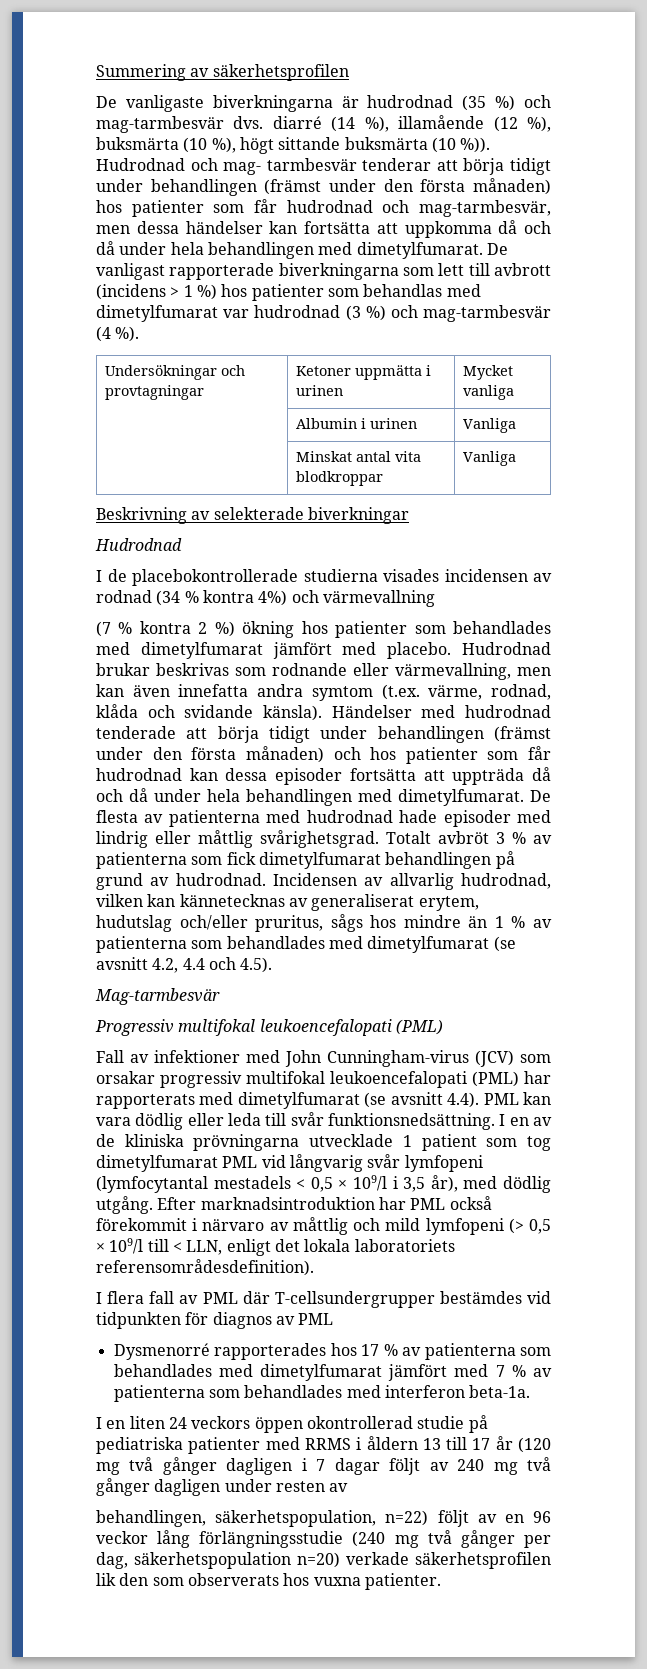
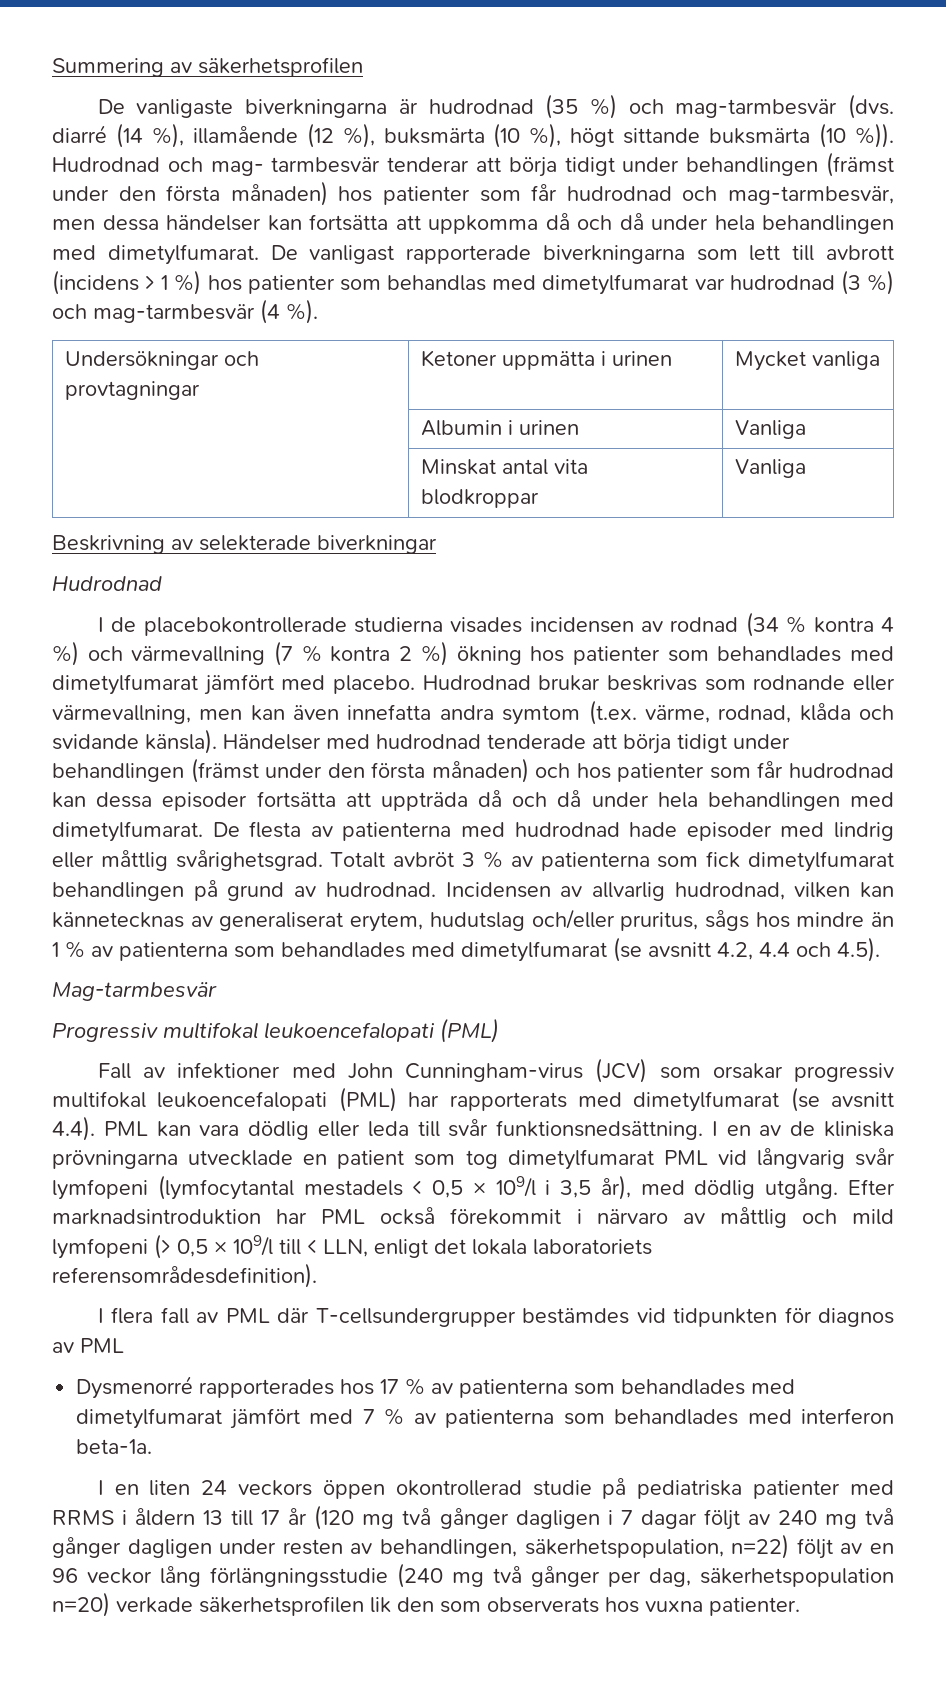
- De vanligaste biverkningarna är hudrodnad (35 %) och mag-tarmbesvär dvs. diarré (14 %), illamående (12 %), buksmärta (10 %), högt sittande buksmärta (10 %)).
+ De vanligaste biverkningarna är hudrodnad (35 %) och mag-tarmbesvär (dvs. diarré (14 %), illamående (12 %), buksmärta (10 %), högt sittande buksmärta (10 %)).
- I de placebokontrollerade studierna visades incidensen av rodnad (34 % kontra 4%) och värmevallning
- (7 % kontra 2 %) ökning hos patienter som behandlades med dimetylfumarat jämfört med placebo.
+ I de placebokontrollerade studierna visades incidensen av rodnad (34 % kontra 4 %) och värmevallning (7 % kontra 2 %) ökning hos patienter som behandlades med dimetylfumarat jämfört med placebo.
- I en av de kliniska prövningarna utvecklade 1 patient som tog dimetylfumarat PML vid långvarig svår lymfopeni (lymfocytantal mestadels < 0,5 × 109/l i 3,5 år), med dödlig utgång.
+ I en av de kliniska prövningarna utvecklade en patient som tog dimetylfumarat PML vid långvarig svår lymfopeni (lymfocytantal mestadels < 0,5 × 109/l i 3,5 år), med dödlig utgång.
- I en liten 24 veckors öppen okontrollerad studie på pediatriska patienter med RRMS i åldern 13 till 17 år (120 mg två gånger dagligen i 7 dagar följt av 240 mg två gånger dagligen under resten av
- behandlingen, säkerhetspopulation, n=22) följt av en 96 veckor lång förlängningsstudie (240 mg två gånger per dag, säkerhetspopulation n=20) verkade säkerhetsprofilen lik den som observerats hos vuxna patienter.
+ I en liten 24 veckors öppen okontrollerad studie på pediatriska patienter med RRMS i åldern 13 till 17 år (120 mg två gånger dagligen i 7 dagar följt av 240 mg två gånger dagligen under resten av behandlingen, säkerhetspopulation, n=22) följt av en 96 veckor lång förlängningsstudie (240 mg två gånger per dag, säkerhetspopulation n=20) verkade säkerhetsprofilen lik den som observerats hos vuxna patienter.

